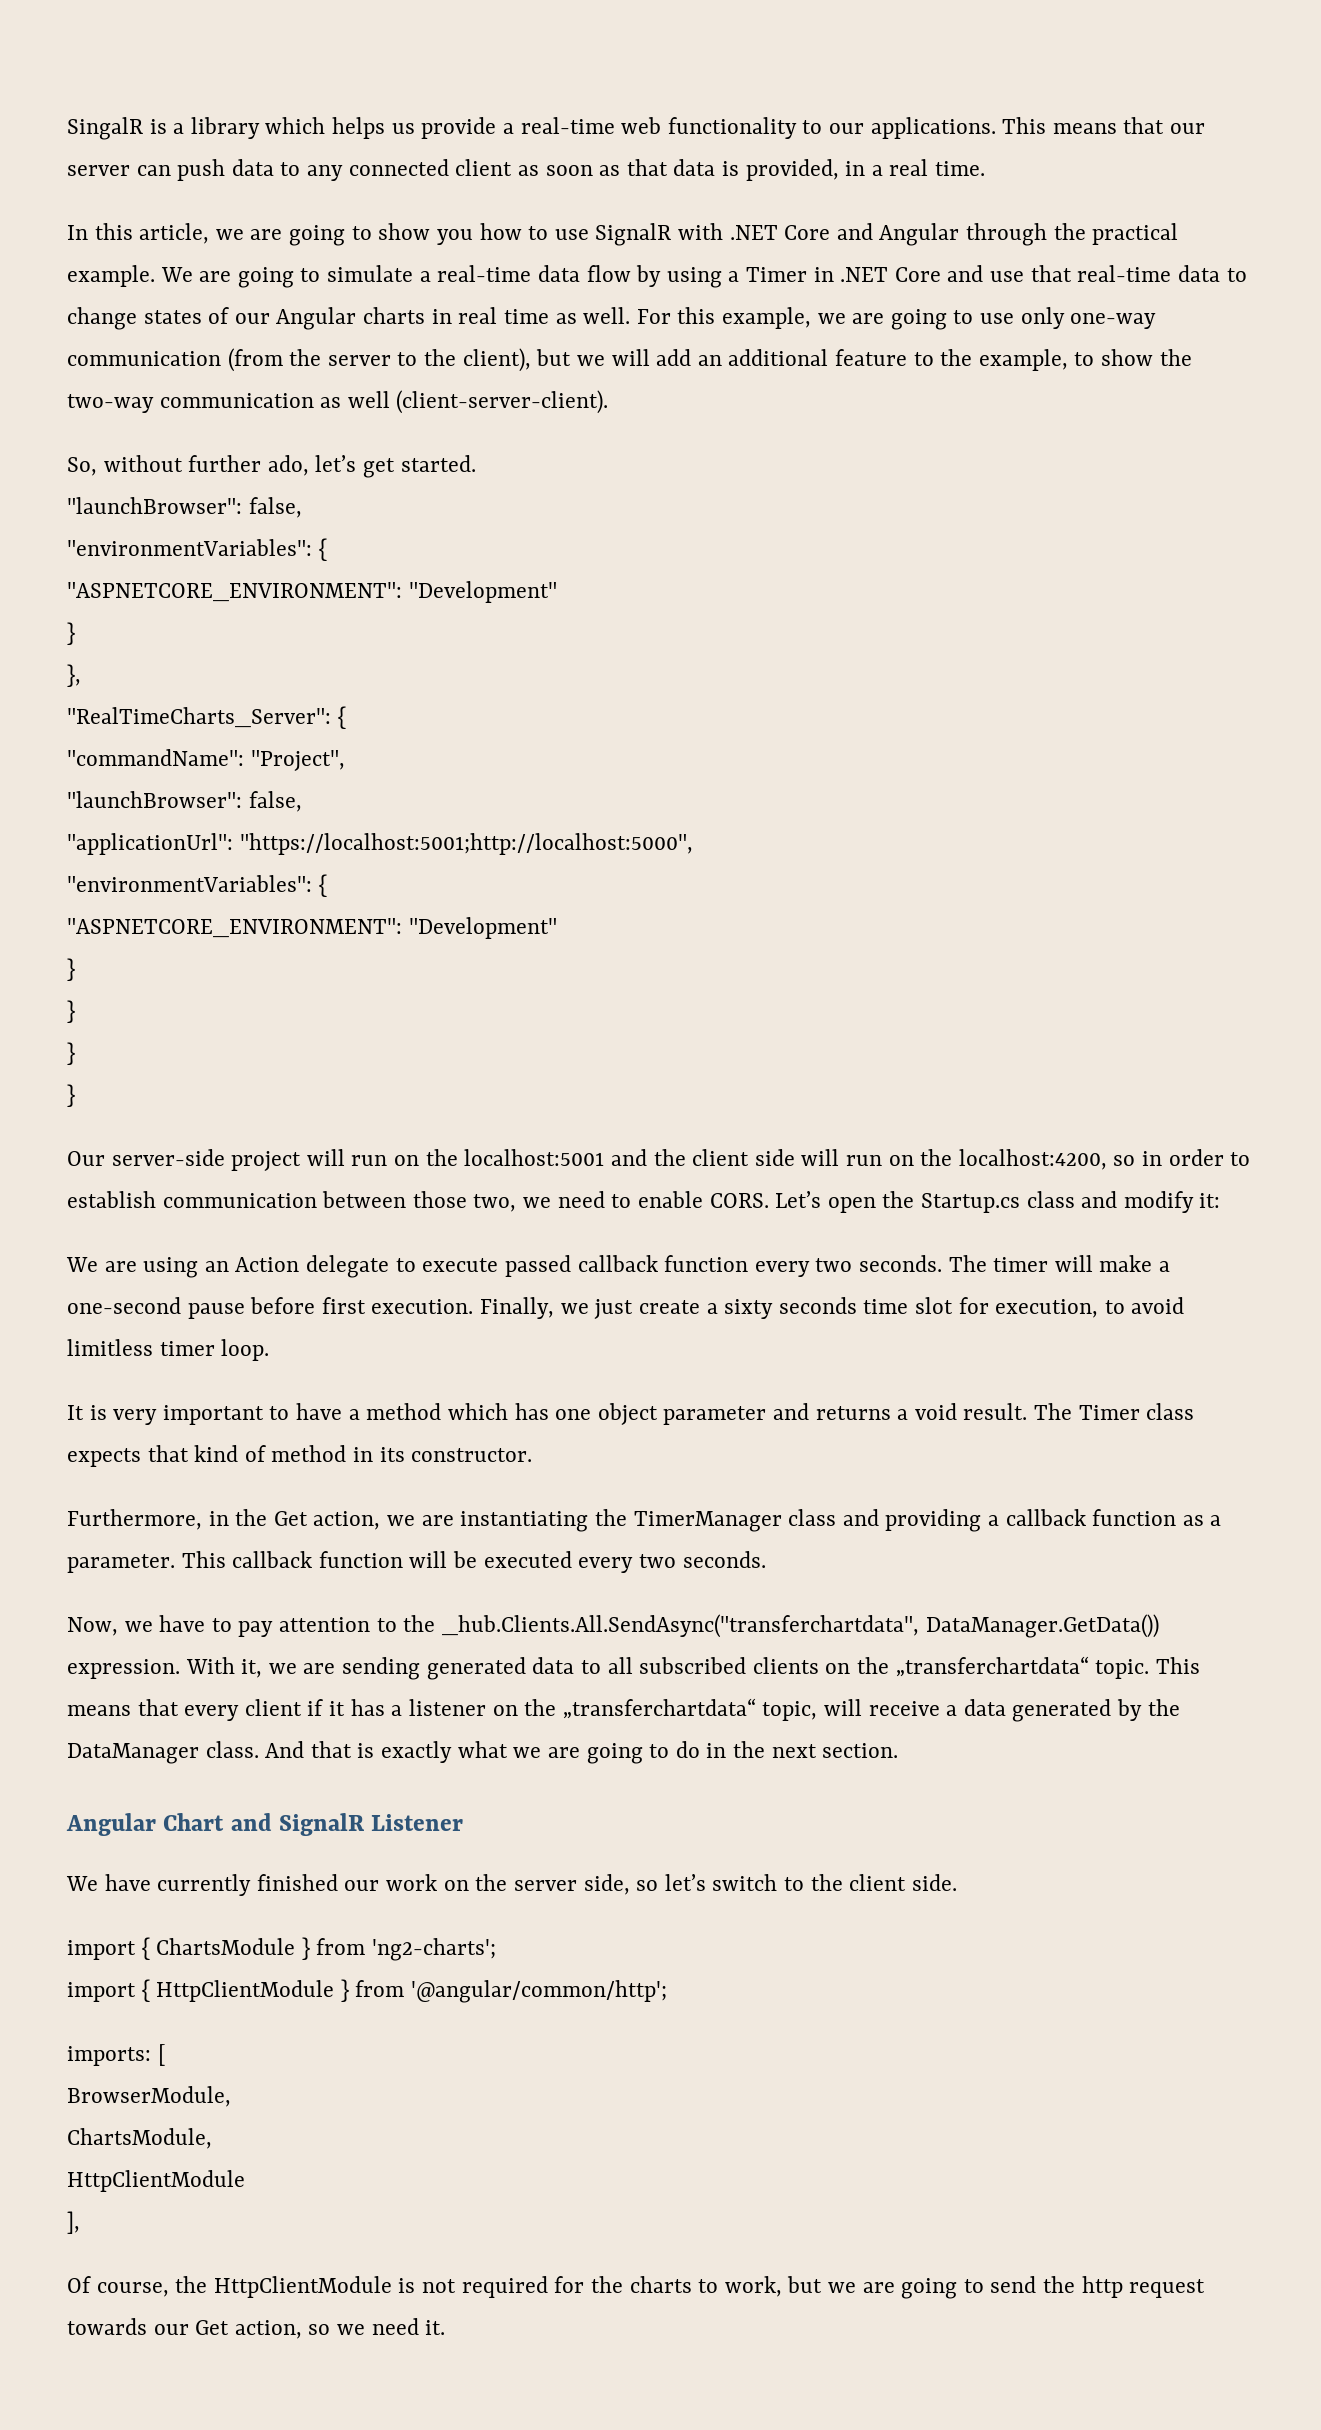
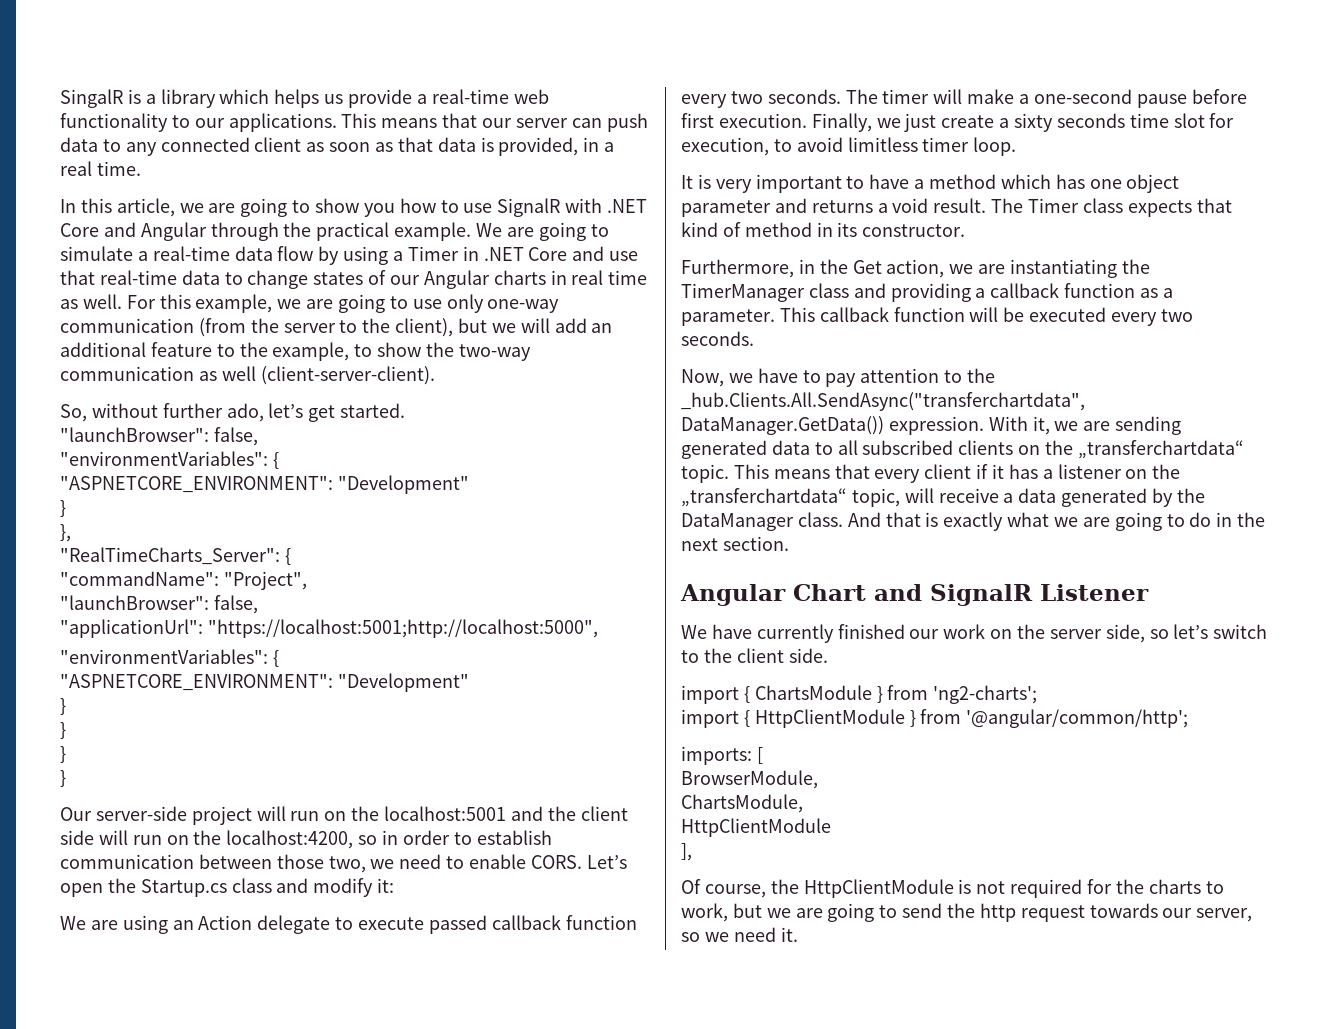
- Of course, the HttpClientModule is not required for the charts to work, but we are going to send the http request towards our Get action, so we need it.
+ Of course, the HttpClientModule is not required for the charts to work, but we are going to send the http request towards our server, so we need it.

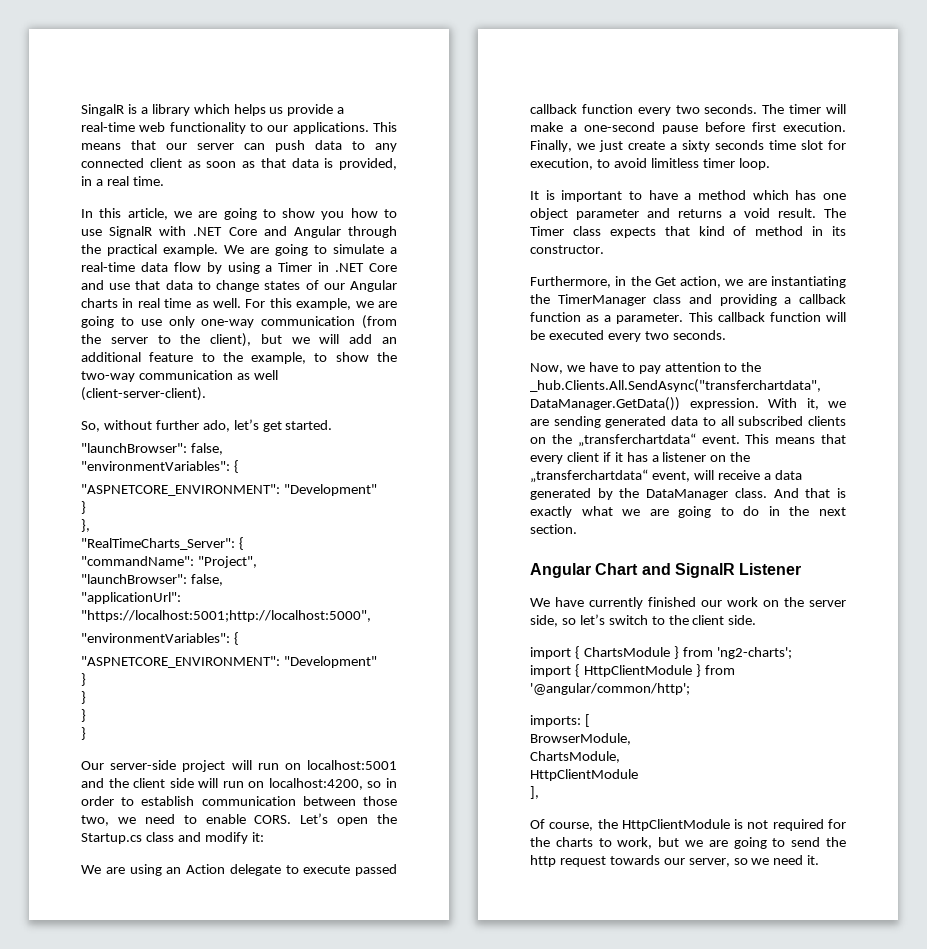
- We are going to simulate a real-time data flow by using a Timer in .NET Core and use that real-time data to change states of our Angular charts in real time as well.
+ We are going to simulate a real-time data flow by using a Timer in .NET Core and use that data to change states of our Angular charts in real time as well.
- Our server-side project will run on the localhost:5001 and the client side will run on the localhost:4200, so in order to establish communication between those two, we need to enable CORS.
+ Our server-side project will run on localhost:5001 and the client side will run on localhost:4200, so in order to establish communication between those two, we need to enable CORS.
- It is very important to have a method which has one object parameter and returns a void result.
+ It is important to have a method which has one object parameter and returns a void result.
- With it, we are sending generated data to all subscribed clients on the „transferchartdata“ topic.
+ With it, we are sending generated data to all subscribed clients on the „transferchartdata“ event.
- This means that every client if it has a listener on the „transferchartdata“ topic, will receive a data generated by the DataManager class.
+ This means that every client if it has a listener on the „transferchartdata“ event, will receive a data generated by the DataManager class.

